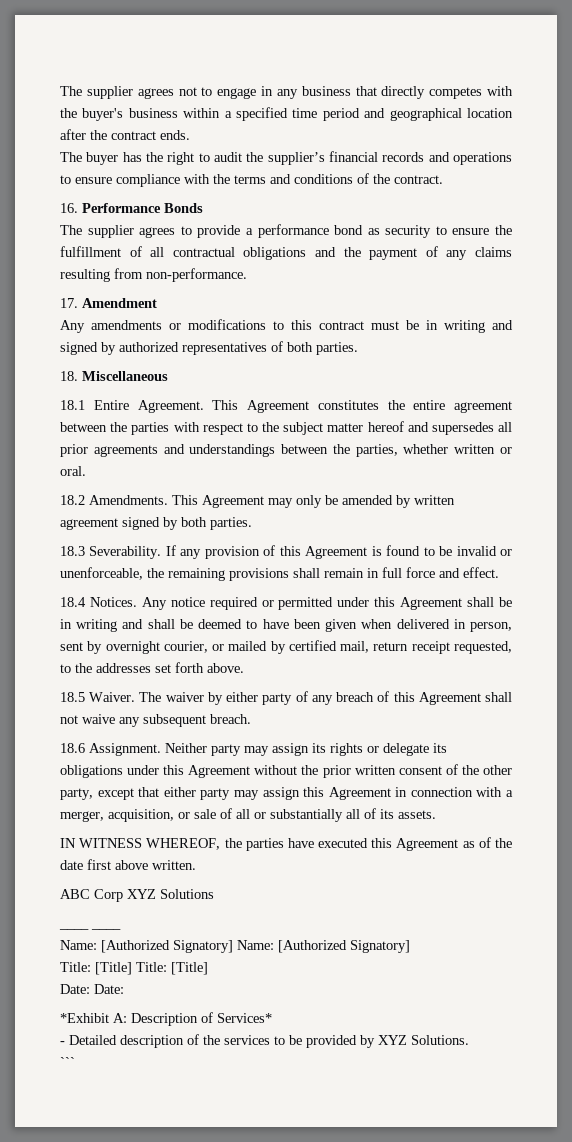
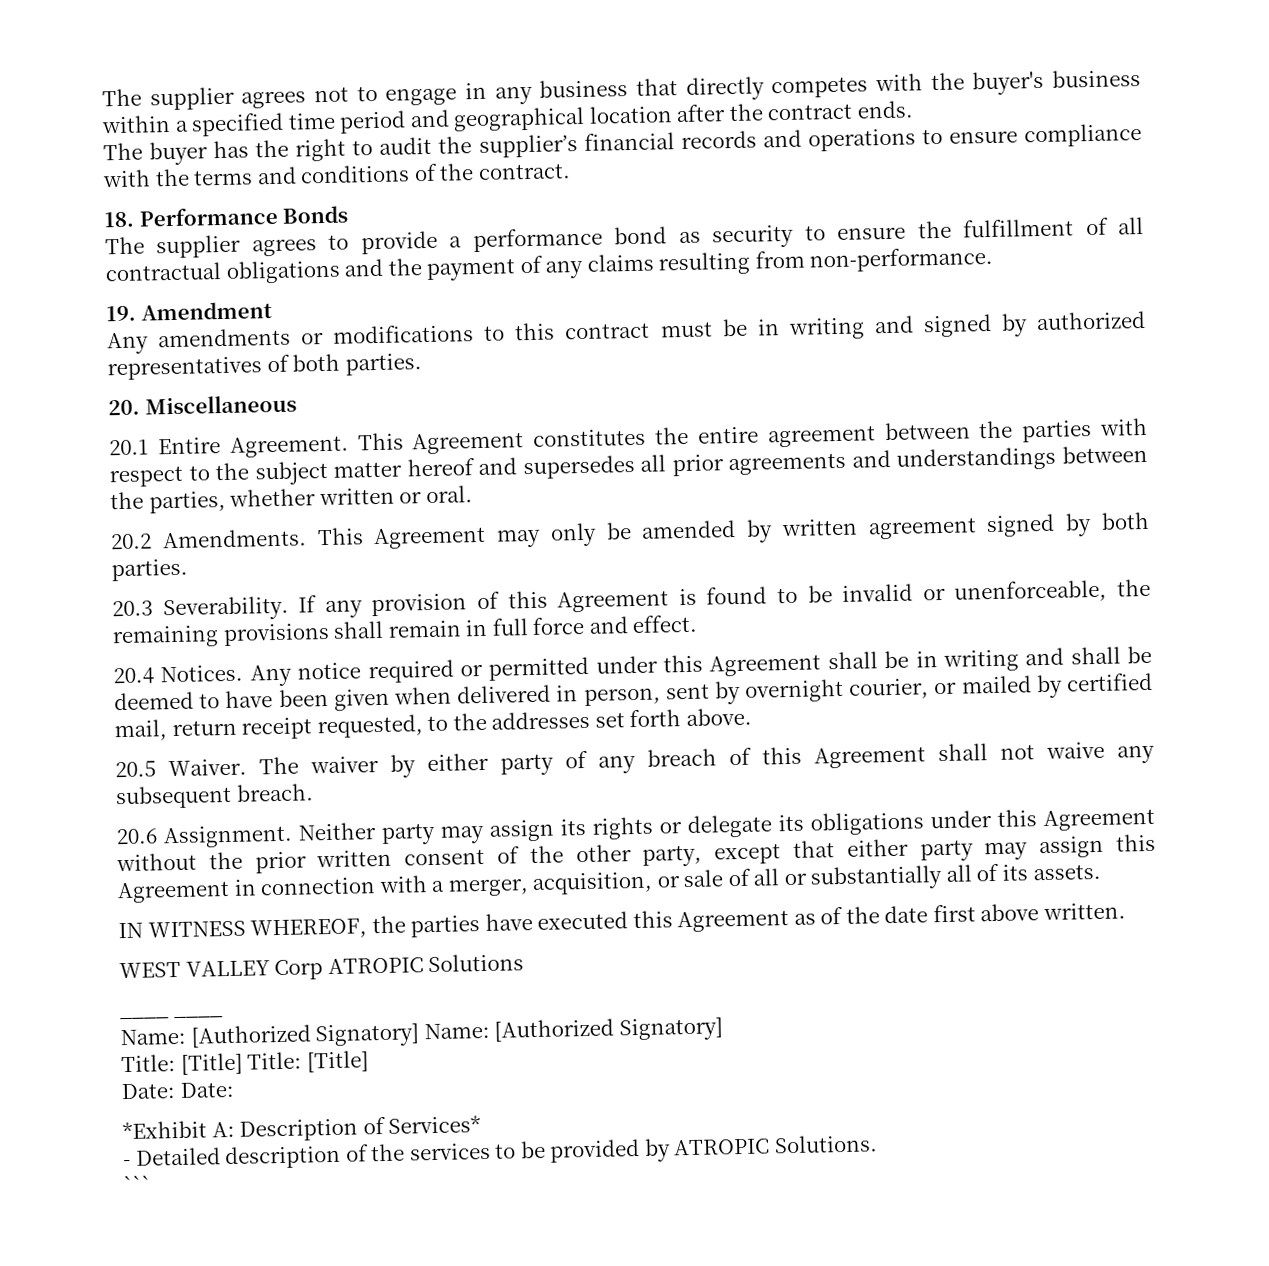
- 16. Performance Bonds
+ 18. Performance Bonds
- 17. Amendment
+ 19. Amendment
- 18. Miscellaneous
+ 20. Miscellaneous
- 18.1 Entire Agreement.
+ 20.1 Entire Agreement.
- 18.2 Amendments.
+ 20.2 Amendments.
- 18.3 Severability.
+ 20.3 Severability.
- 18.4 Notices.
+ 20.4 Notices.
- 18.5 Waiver.
+ 20.5 Waiver.
- 18.6 Assignment.
+ 20.6 Assignment.
- ABC Corp XYZ Solutions
+ WEST VALLEY Corp ATROPIC Solutions
- - Detailed description of the services to be provided by XYZ Solutions.
+ - Detailed description of the services to be provided by ATROPIC Solutions.

